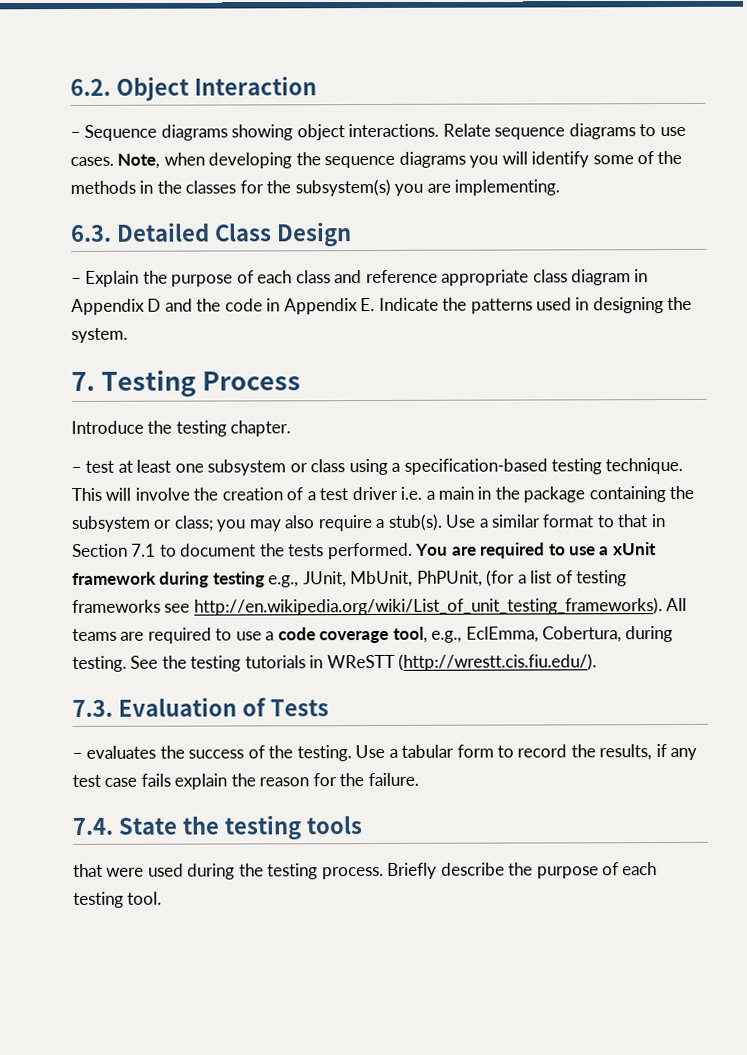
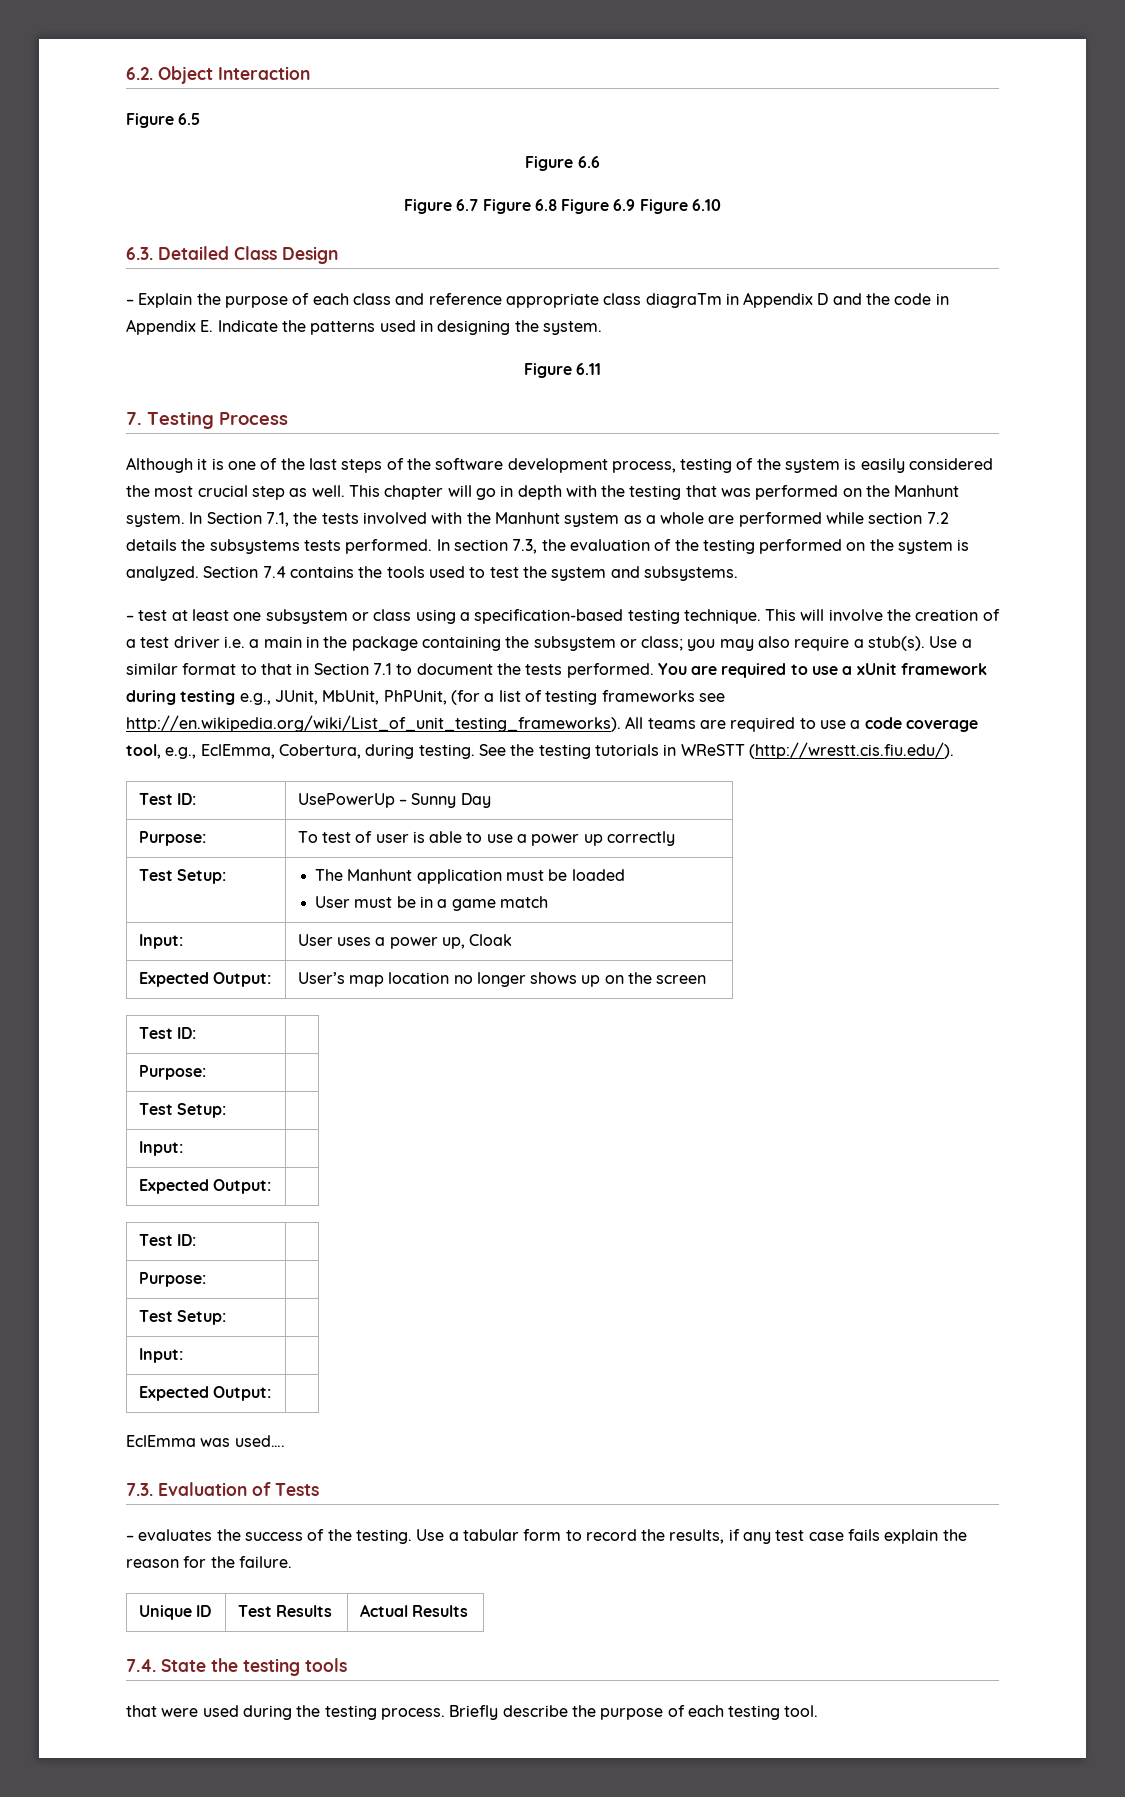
- – Sequence diagrams showing object interactions. Relate sequence diagrams to use cases. Note, when developing the sequence diagrams you will identify some of the methods in the classes for the subsystem(s) you are implementing.
+ Figure 6.5
+ Figure 6.6
+ Figure 6.7 Figure 6.8 Figure 6.9 Figure 6.10
- – Explain the purpose of each class and reference appropriate class diagram in Appendix D and the code in Appendix E. Indicate the patterns used in designing the system.
+ – Explain the purpose of each class and reference appropriate class diagraTm in Appendix D and the code in Appendix E. Indicate the patterns used in designing the system.
+ Figure 6.11
- Introduce the testing chapter.
+ Although it is one of the last steps of the software development process, testing of the system is easily considered the most crucial step as well. This chapter will go in depth with the testing that was performed on the Manhunt system. In Section 7.1, the tests involved with the Manhunt system as a whole are performed while section 7.2 details the subsystems tests performed. In section 7.3, the evaluation of the testing performed on the system is analyzed. Section 7.4 contains the tools used to test the system and subsystems.
+ Test ID: | UsePowerUp – Sunny Day
+ Purpose: | To test of user is able to use a power up correctly
+ Test Setup: | The Manhunt application must be loaded
+ User must be in a game match
+ Input: | User uses a power up, Cloak
+ Expected Output: | User’s map location no longer shows up on the screen
+ Test ID: |
+ Purpose: |
+ Test Setup: |
+ Input: |
+ Expected Output: |
+ Test ID: |
+ Purpose: |
+ Test Setup: |
+ Input: |
+ Expected Output: |
+ EclEmma was used….
+ Unique ID | Test Results | Actual Results

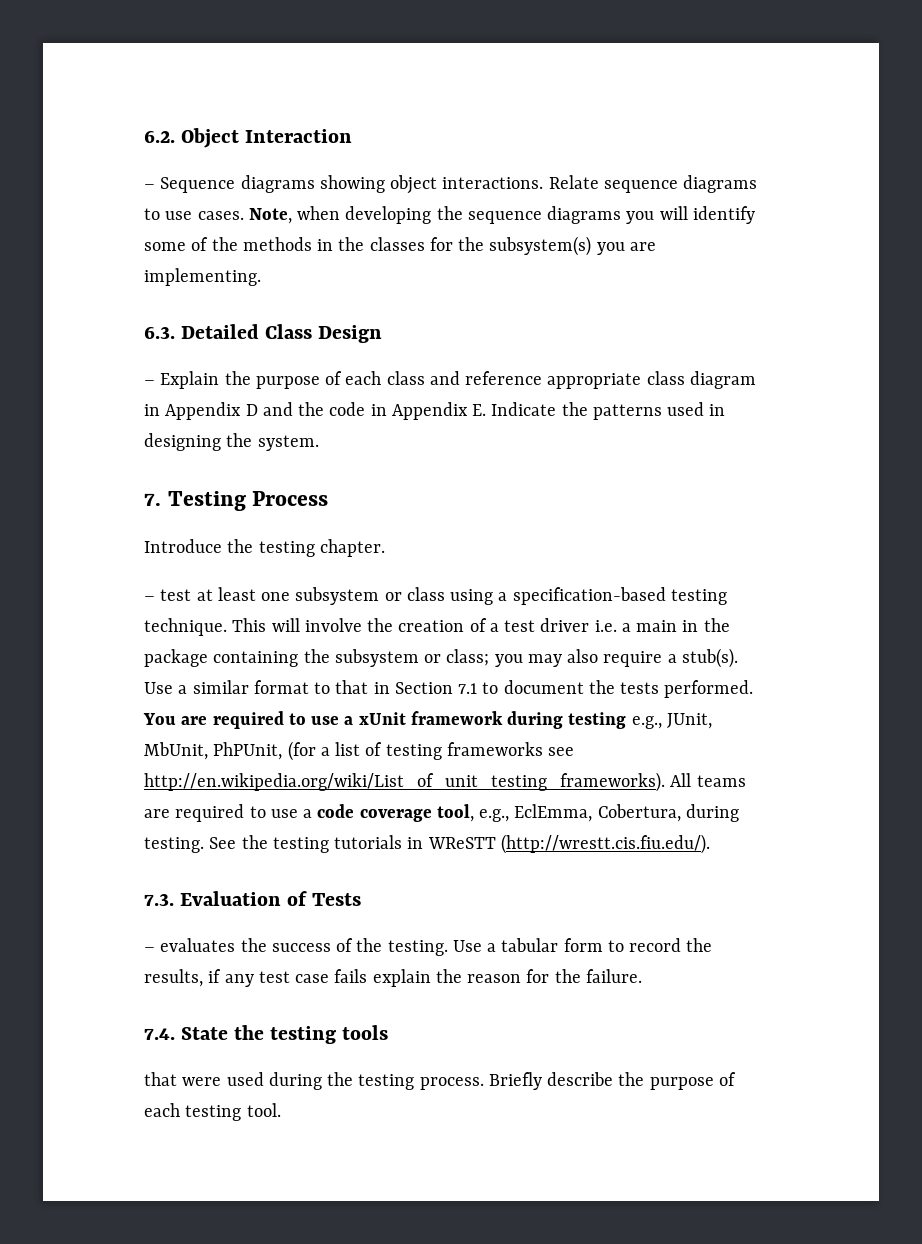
- Figure 6.5
- Figure 6.6
- Figure 6.7 Figure 6.8 Figure 6.9 Figure 6.10
+ – Sequence diagrams showing object interactions. Relate sequence diagrams to use cases. Note, when developing the sequence diagrams you will identify some of the methods in the classes for the subsystem(s) you are implementing.
- – Explain the purpose of each class and reference appropriate class diagraTm in Appendix D and the code in Appendix E. Indicate the patterns used in designing the system.
+ – Explain the purpose of each class and reference appropriate class diagram in Appendix D and the code in Appendix E. Indicate the patterns used in designing the system.
- Figure 6.11
- Although it is one of the last steps of the software development process, testing of the system is easily considered the most crucial step as well. This chapter will go in depth with the testing that was performed on the Manhunt system. In Section 7.1, the tests involved with the Manhunt system as a whole are performed while section 7.2 details the subsystems tests performed. In section 7.3, the evaluation of the testing performed on the system is analyzed. Section 7.4 contains the tools used to test the system and subsystems.
+ Introduce the testing chapter.
- Test ID: | UsePowerUp – Sunny Day
- Purpose: | To test of user is able to use a power up correctly
- Test Setup: | The Manhunt application must be loaded
- User must be in a game match
- Input: | User uses a power up, Cloak
- Expected Output: | User’s map location no longer shows up on the screen
- Test ID: |
- Purpose: |
- Test Setup: |
- Input: |
- Expected Output: |
- Test ID: |
- Purpose: |
- Test Setup: |
- Input: |
- Expected Output: |
- EclEmma was used….
- Unique ID | Test Results | Actual Results

